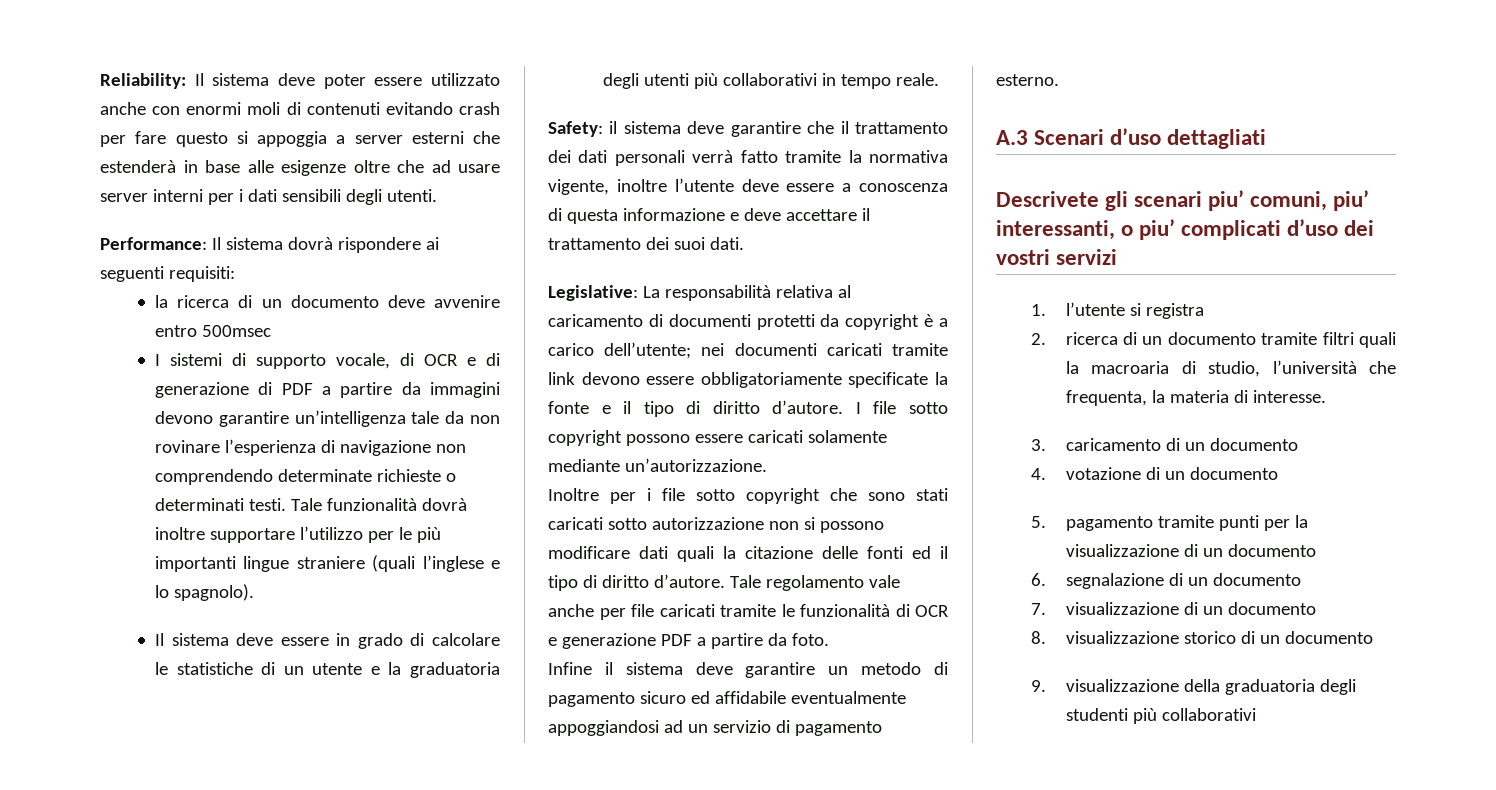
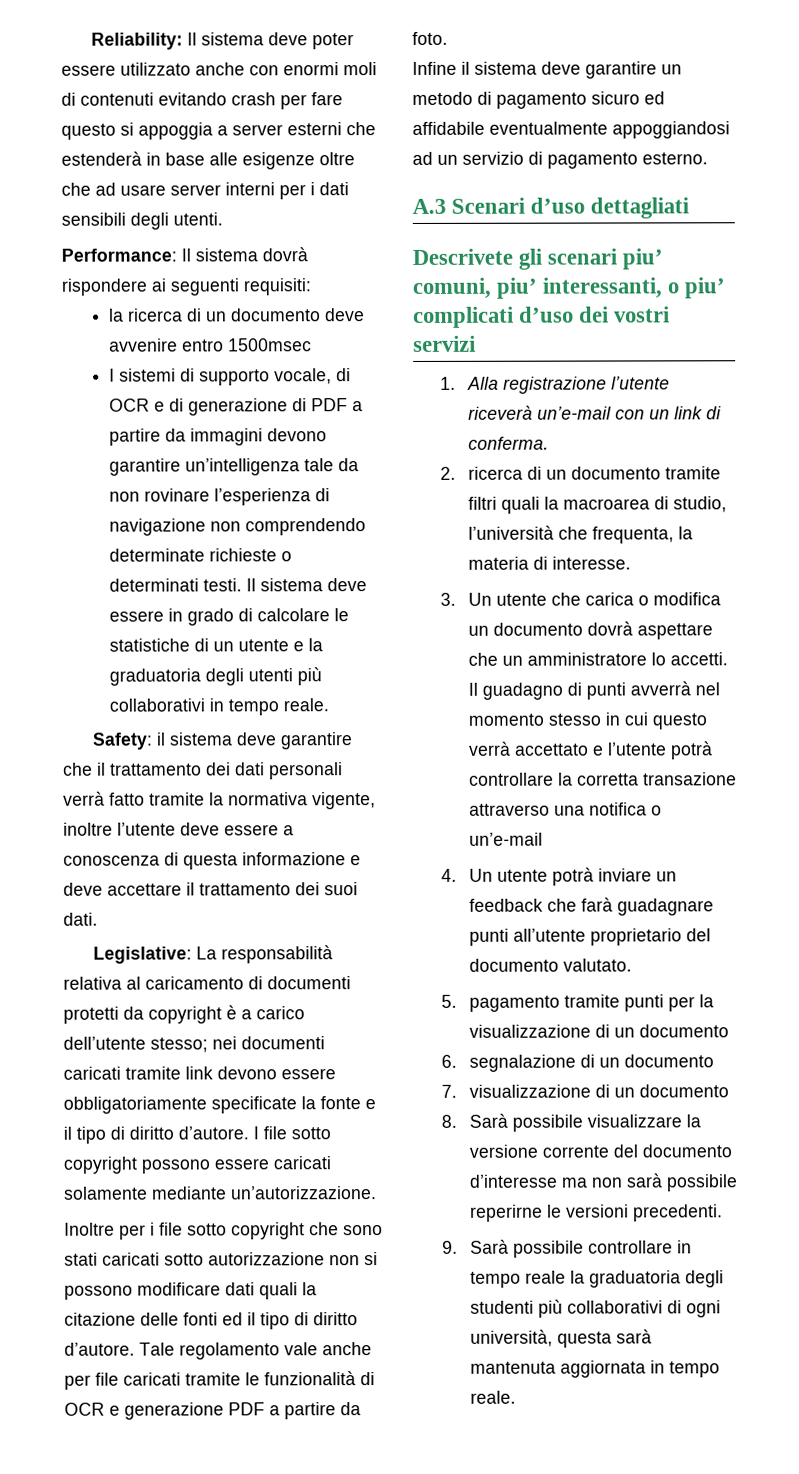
- la ricerca di un documento deve avvenire entro 500msec
+ la ricerca di un documento deve avvenire entro 1500msec
- I sistemi di supporto vocale, di OCR e di generazione di PDF a partire da immagini devono garantire un’intelligenza tale da non rovinare l’esperienza di navigazione non comprendendo determinate richieste o determinati testi. Tale funzionalità dovrà inoltre supportare l’utilizzo per le più importanti lingue straniere (quali l’inglese e lo spagnolo).
- Il sistema deve essere in grado di calcolare le statistiche di un utente e la graduatoria degli utenti più collaborativi in tempo reale.
+ I sistemi di supporto vocale, di OCR e di generazione di PDF a partire da immagini devono garantire un’intelligenza tale da non rovinare l’esperienza di navigazione non comprendendo determinate richieste o determinati testi. Il sistema deve essere in grado di calcolare le statistiche di un utente e la graduatoria degli utenti più collaborativi in tempo reale.
- Legislative: La responsabilità relativa al caricamento di documenti protetti da copyright è a carico dell’utente; nei documenti caricati tramite link devono essere obbligatoriamente specificate la fonte e il tipo di diritto d’autore.
+ Legislative: La responsabilità relativa al caricamento di documenti protetti da copyright è a carico dell’utente stesso; nei documenti caricati tramite link devono essere obbligatoriamente specificate la fonte e il tipo di diritto d’autore.
- 1. l’utente si registra
+ 1. Alla registrazione l’utente riceverà un’e-mail con un link di conferma.
- 2. ricerca di un documento tramite filtri quali la macroaria di studio, l’università che frequenta, la materia di interesse.
+ 2. ricerca di un documento tramite filtri quali la macroarea di studio, l’università che frequenta, la materia di interesse.
- 3. caricamento di un documento
- 4. votazione di un documento
+ 3. Un utente che carica o modifica un documento dovrà aspettare che un amministratore lo accetti. Il guadagno di punti avverrà nel momento stesso in cui questo verrà accettato e l’utente potrà controllare la corretta transazione attraverso una notifica o un’e-mail
+ 4. Un utente potrà inviare un feedback che farà guadagnare punti all’utente proprietario del documento valutato.
- 8. visualizzazione storico di un documento
- 9. visualizzazione della graduatoria degli studenti più collaborativi
+ 8. Sarà possibile visualizzare la versione corrente del documento d’interesse ma non sarà possibile reperirne le versioni precedenti.
+ 9. Sarà possibile controllare in tempo reale la graduatoria degli studenti più collaborativi di ogni università, questa sarà mantenuta aggiornata in tempo reale.

